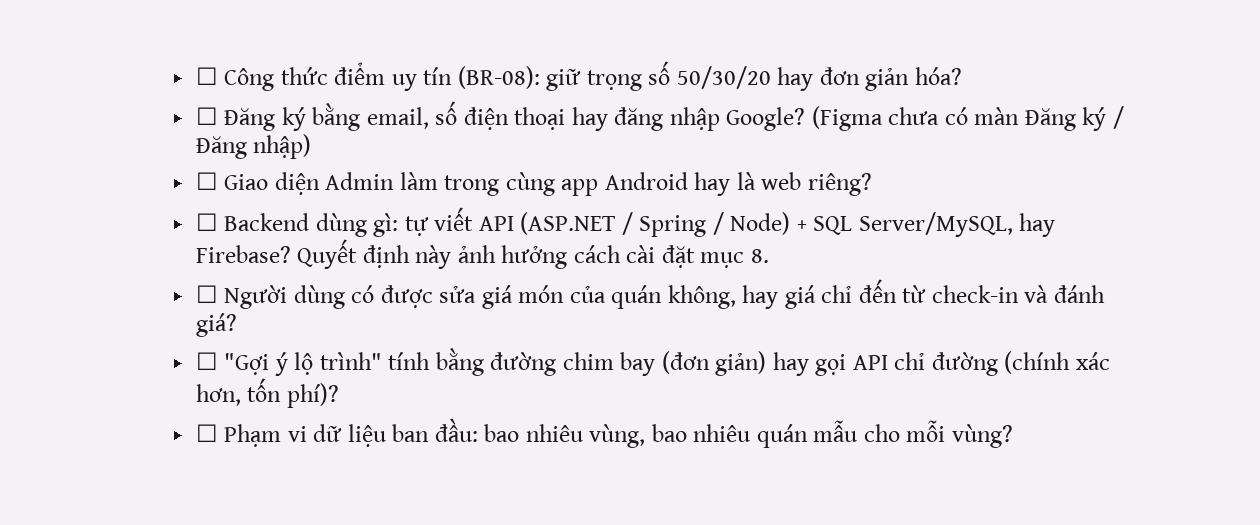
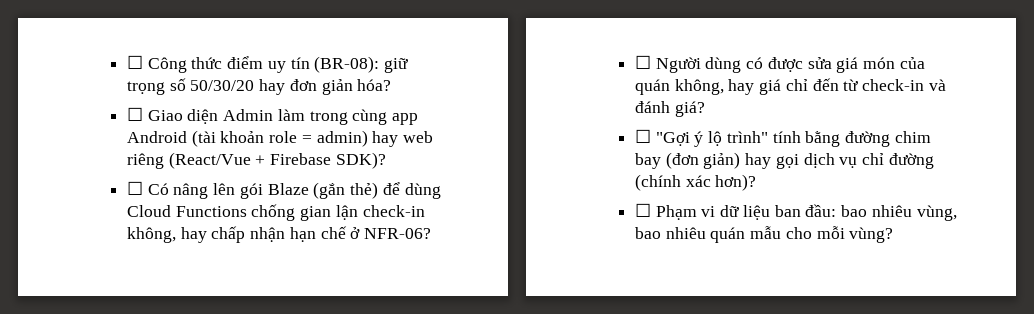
- ☐ Đăng ký bằng email, số điện thoại hay đăng nhập Google? (Figma chưa có màn Đăng ký / Đăng nhập)
- ☐ Giao diện Admin làm trong cùng app Android hay là web riêng?
- ☐ Backend dùng gì: tự viết API (ASP.NET / Spring / Node) + SQL Server/MySQL, hay Firebase? Quyết định này ảnh hưởng cách cài đặt mục 8.
+ ☐ Giao diện Admin làm trong cùng app Android (tài khoản role = admin) hay web riêng (React/Vue + Firebase SDK)?
+ ☐ Có nâng lên gói Blaze (gắn thẻ) để dùng Cloud Functions chống gian lận check-in không, hay chấp nhận hạn chế ở NFR-06?
- ☐ "Gợi ý lộ trình" tính bằng đường chim bay (đơn giản) hay gọi API chỉ đường (chính xác hơn, tốn phí)?
+ ☐ "Gợi ý lộ trình" tính bằng đường chim bay (đơn giản) hay gọi dịch vụ chỉ đường (chính xác hơn)?

